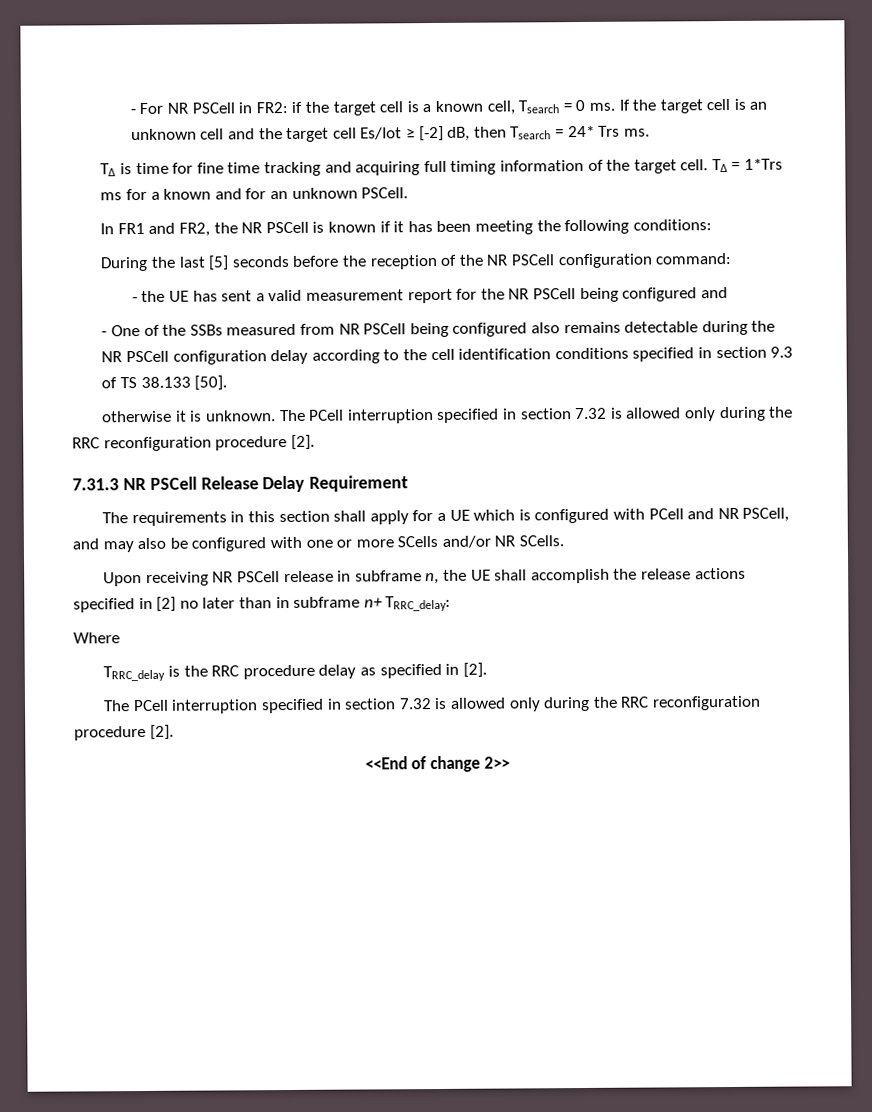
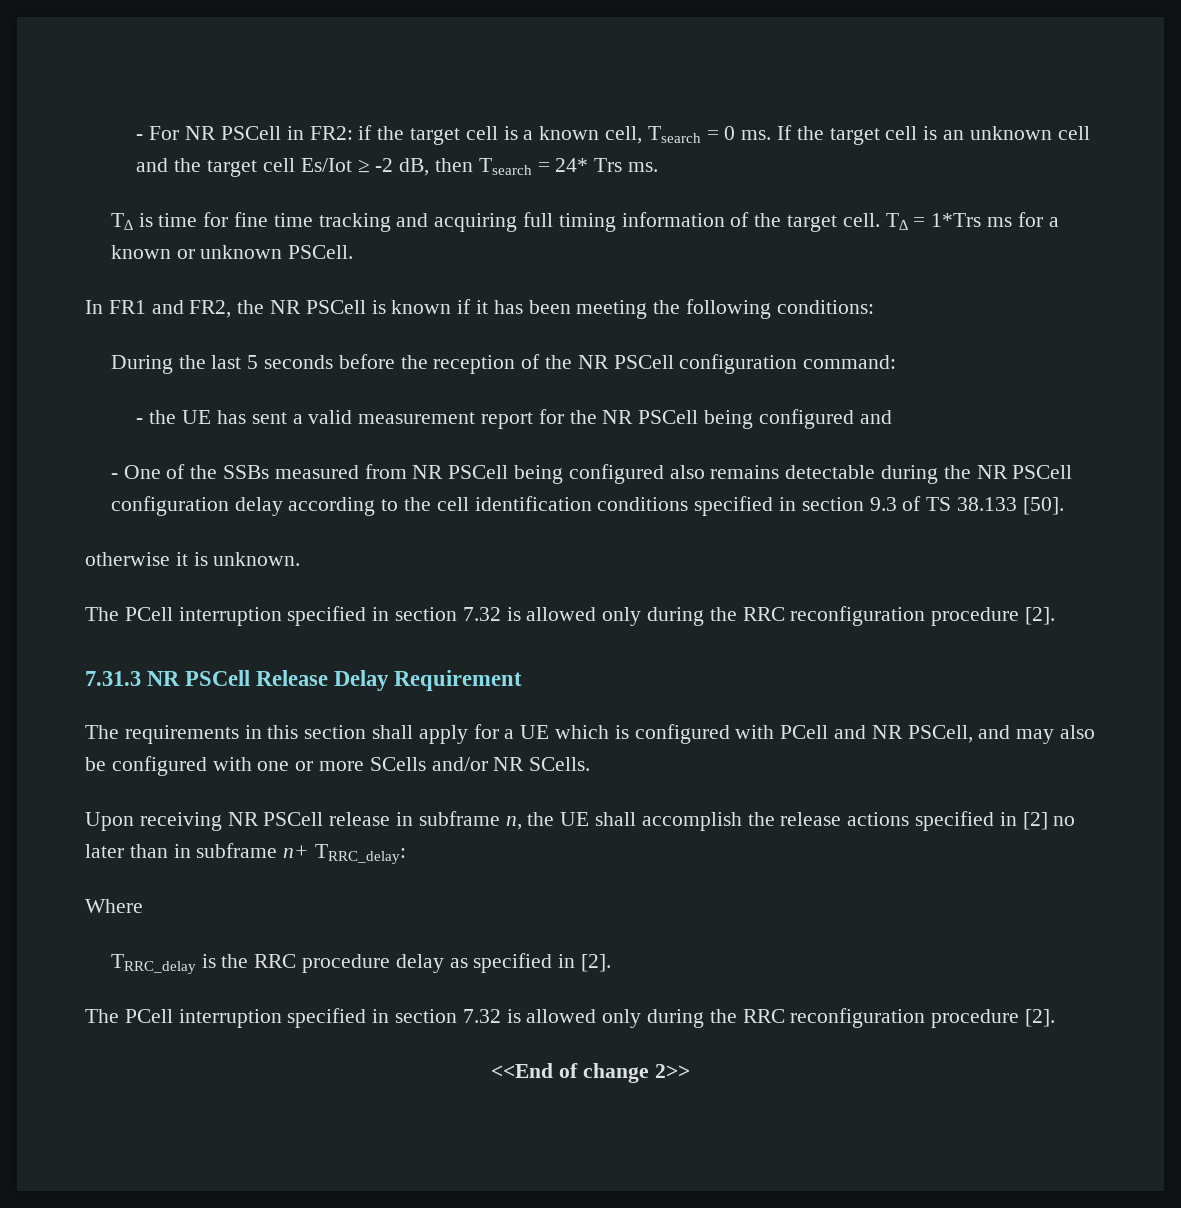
- If the target cell is an unknown cell and the target cell Es/Iot ≥ [-2] dB, then Tsearch = 24* Trs ms.
+ If the target cell is an unknown cell and the target cell Es/Iot ≥ -2 dB, then Tsearch = 24* Trs ms.
- T∆ = 1*Trs ms for a known and for an unknown PSCell.
+ T∆ = 1*Trs ms for a known or unknown PSCell.
- During the last [5] seconds before the reception of the NR PSCell configuration command:
+ During the last 5 seconds before the reception of the NR PSCell configuration command:
- otherwise it is unknown. The PCell interruption specified in section 7.32 is allowed only during the RRC reconfiguration procedure [2].
+ otherwise it is unknown.
+ The PCell interruption specified in section 7.32 is allowed only during the RRC reconfiguration procedure [2].

